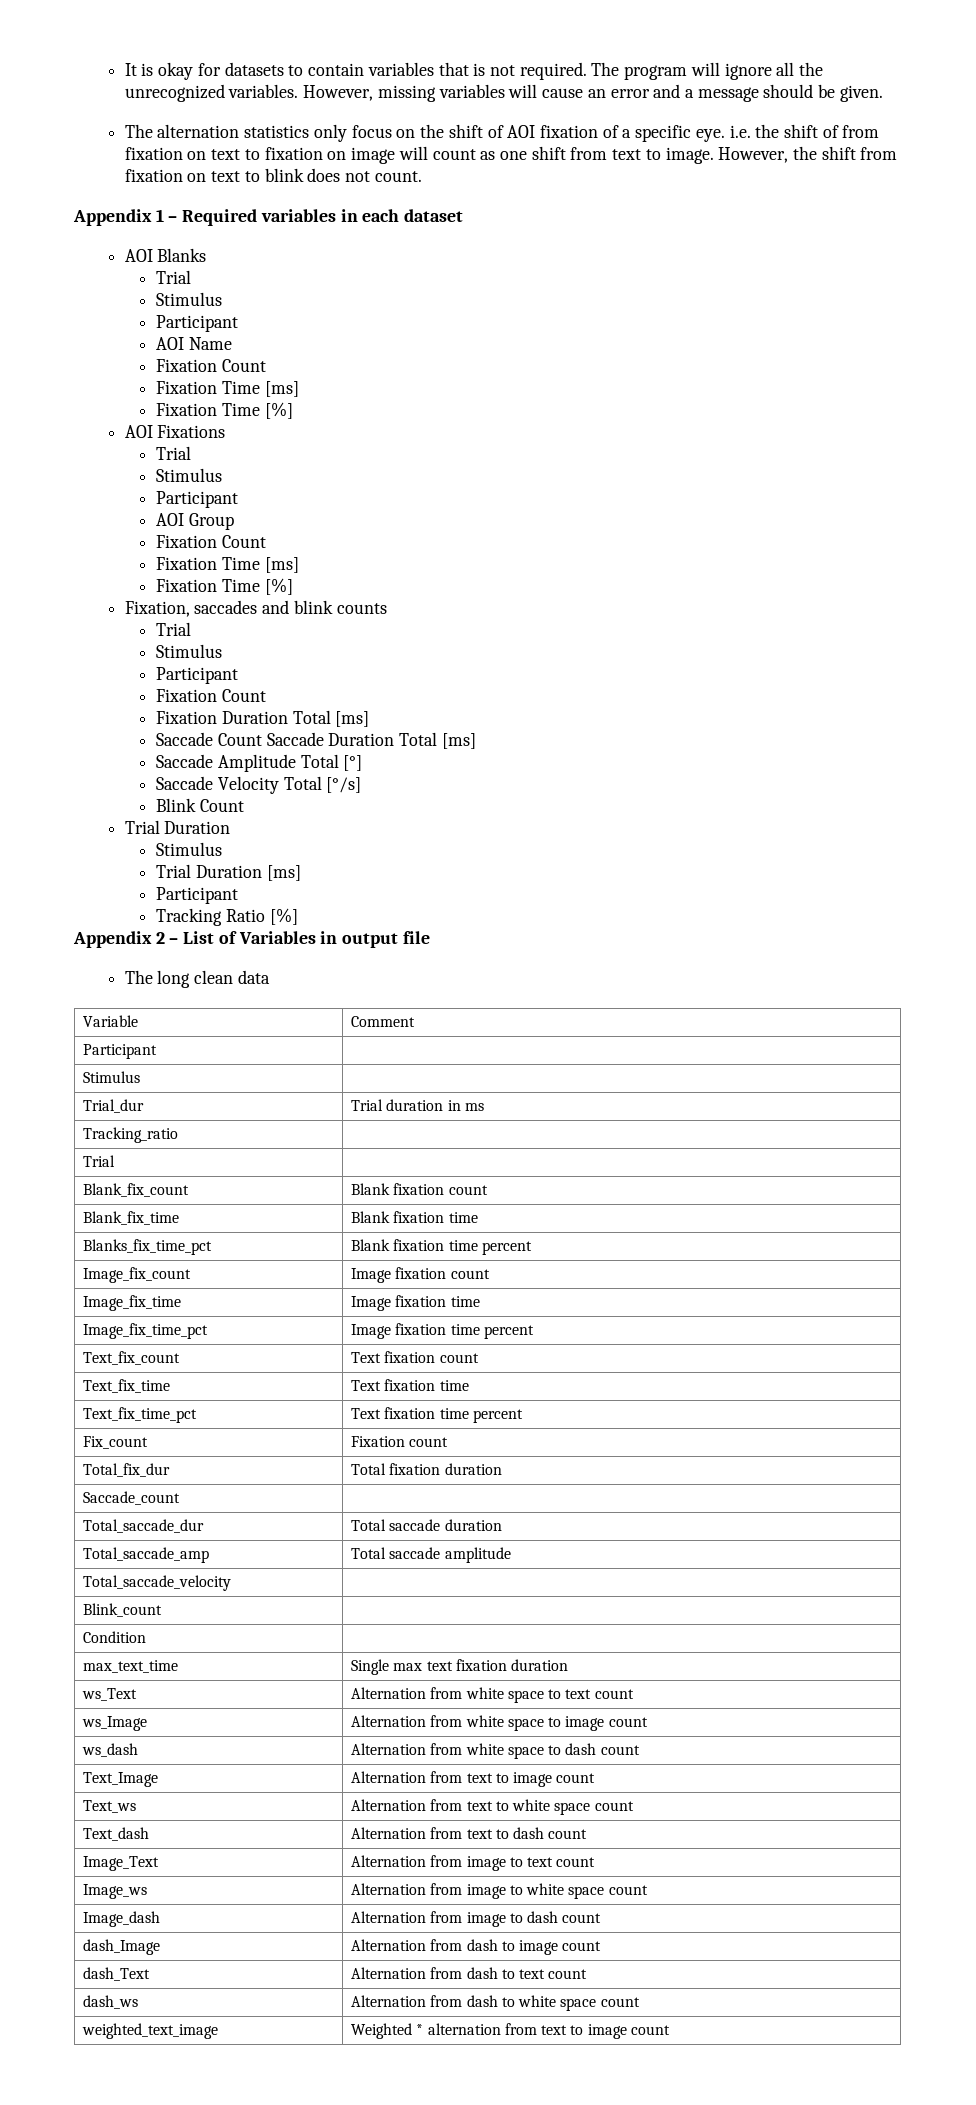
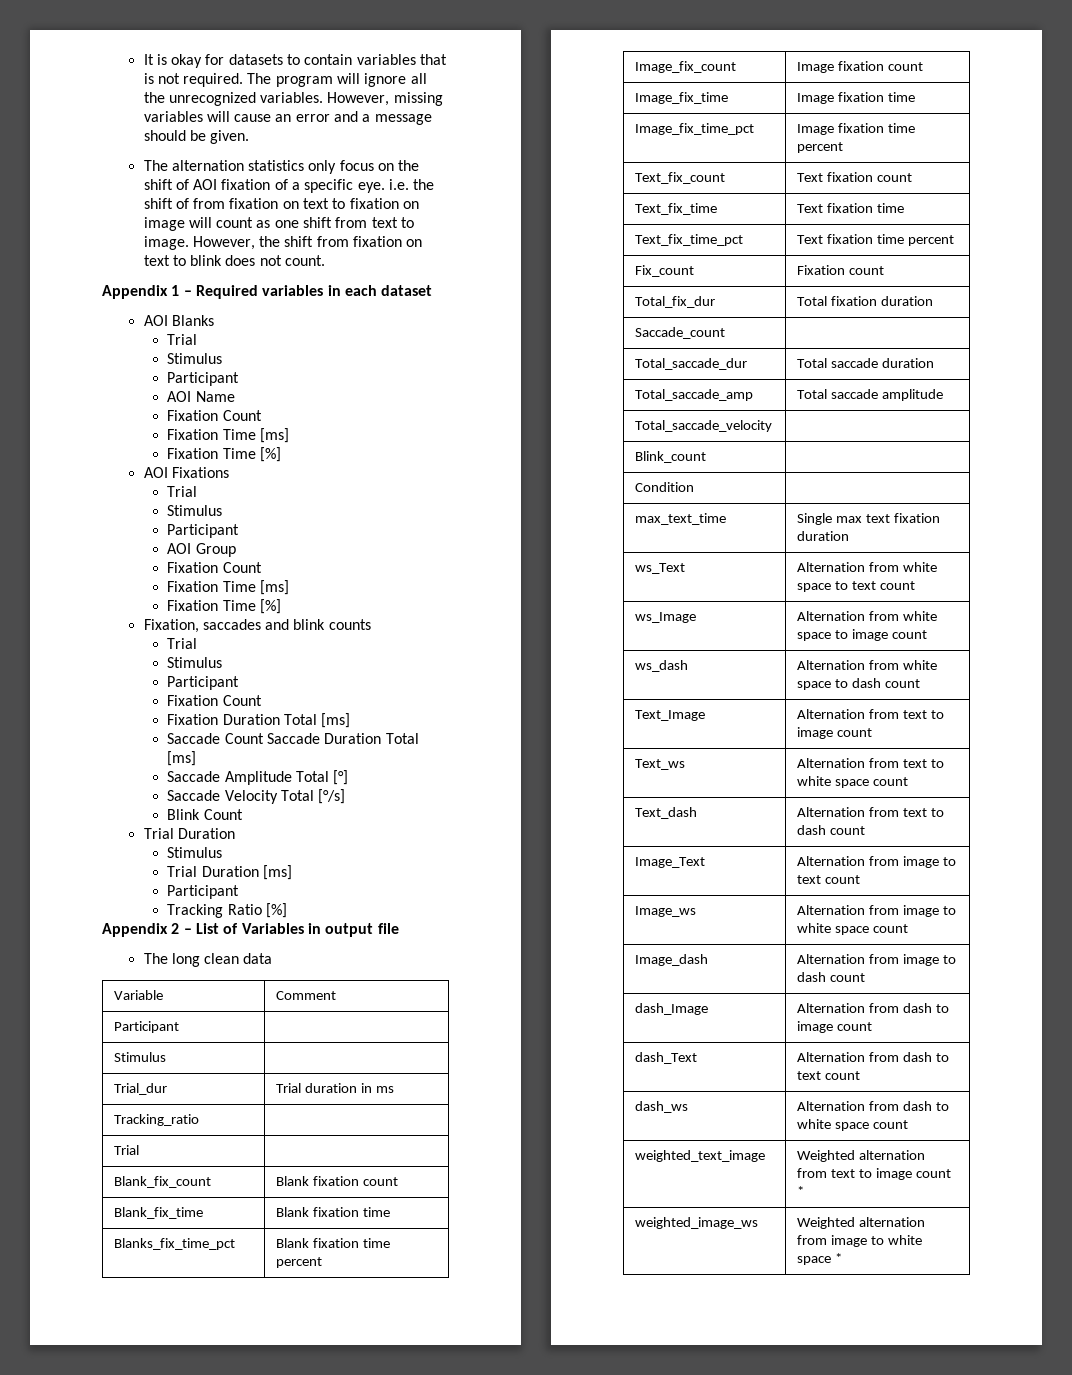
- weighted_text_image | Weighted * alternation from text to image count
+ weighted_text_image | Weighted alternation from text to image count *
+ weighted_image_ws | Weighted alternation from image to white space *

